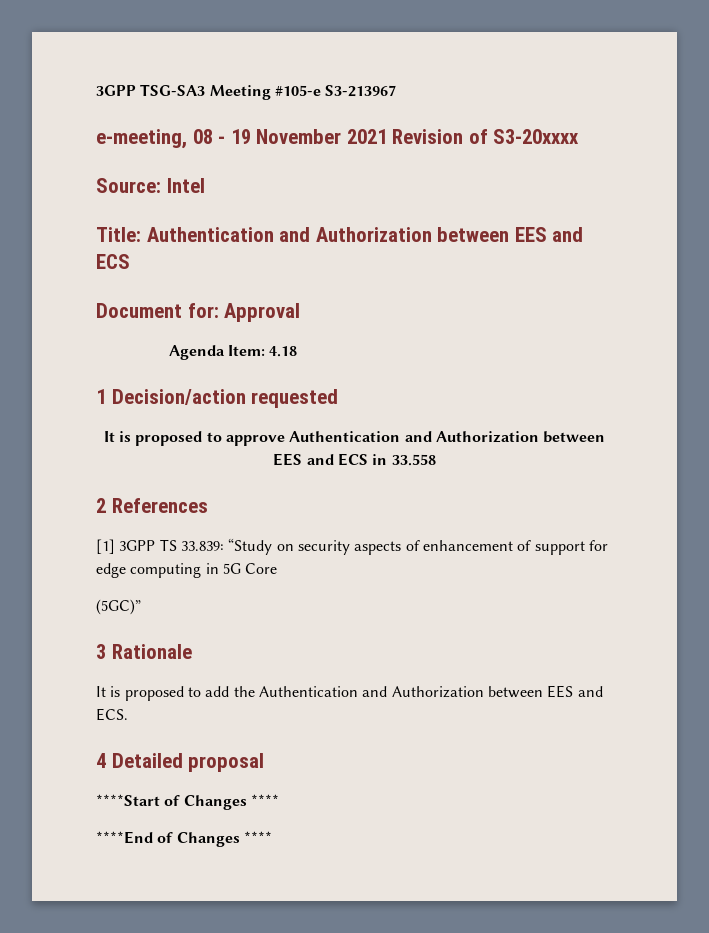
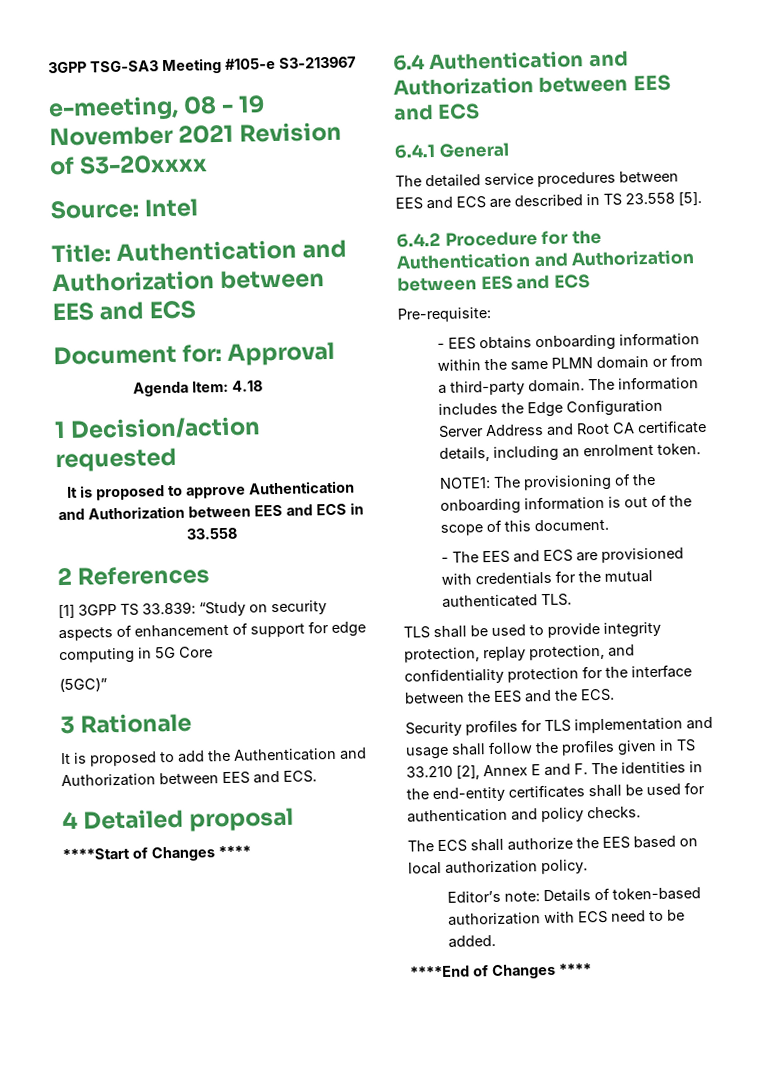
+ 6.4 Authentication and Authorization between EES and ECS
+ 6.4.1 General
+ The detailed service procedures between EES and ECS are described in TS 23.558 [5].
+ 6.4.2 Procedure for the Authentication and Authorization between EES and ECS
+ Pre-requisite:
+ - EES obtains onboarding information within the same PLMN domain or from a third-party domain. The information includes the Edge Configuration Server Address and Root CA certificate details, including an enrolment token.
+ NOTE1: The provisioning of the onboarding information is out of the scope of this document.
+ - The EES and ECS are provisioned with credentials for the mutual authenticated TLS.
+ TLS shall be used to provide integrity protection, replay protection, and confidentiality protection for the interface between the EES and the ECS.
+ Security profiles for TLS implementation and usage shall follow the profiles given in TS 33.210 [2], Annex E and F. The identities in the end-entity certificates shall be used for authentication and policy checks.
+ The ECS shall authorize the EES based on local authorization policy.
+ Editor’s note: Details of token-based authorization with ECS need to be added.

